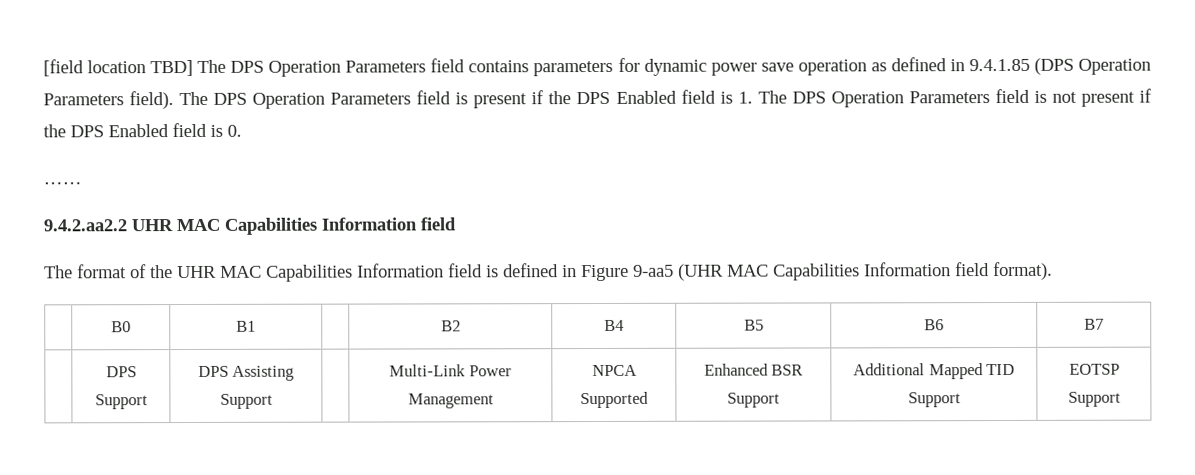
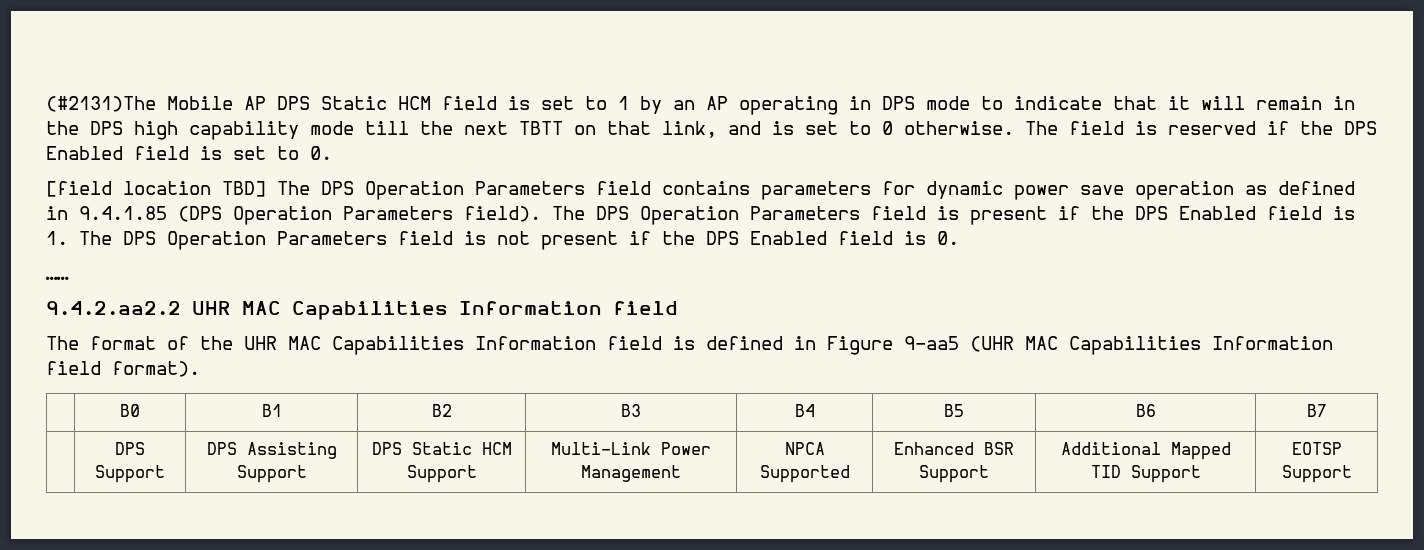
+ (#2131)The Mobile AP DPS Static HCM field is set to 1 by an AP operating in DPS mode to indicate that it will remain in the DPS high capability mode till the next TBTT on that link, and is set to 0 otherwise. The field is reserved if the DPS Enabled field is set to 0.
- | B0 | B1 | | B2 | B4 | B5 | B6 | B7
+ | B0 | B1 | B2 | B3 | B4 | B5 | B6 | B7
- | DPS Support | DPS Assisting Support | | Multi-Link Power Management | NPCA Supported | Enhanced BSR Support | Additional Mapped TID Support | EOTSP Support
+ | DPS Support | DPS Assisting Support | DPS Static HCM Support | Multi-Link Power Management | NPCA Supported | Enhanced BSR Support | Additional Mapped TID Support | EOTSP Support

